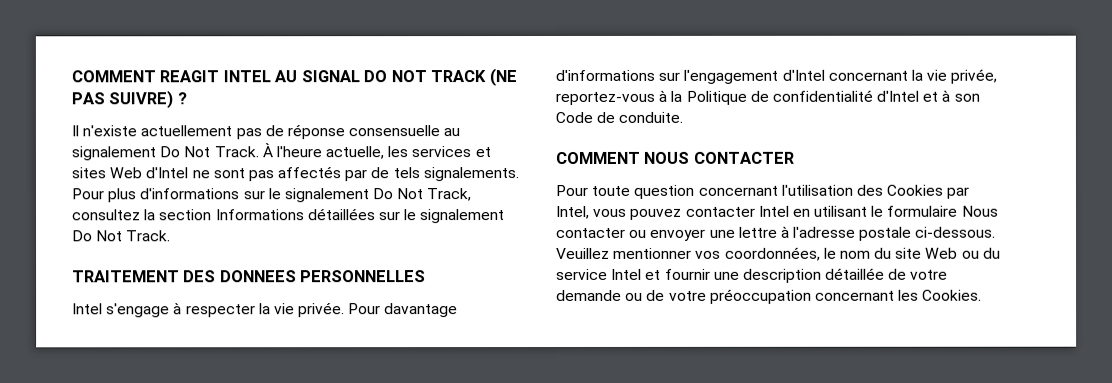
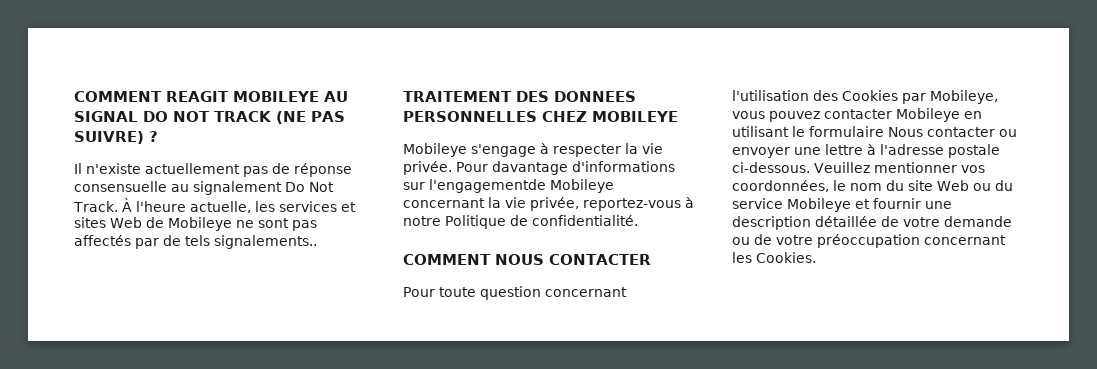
- COMMENT REAGIT INTEL AU SIGNAL DO NOT TRACK (NE PAS SUIVRE) ?
+ COMMENT REAGIT MOBILEYE AU SIGNAL DO NOT TRACK (NE PAS SUIVRE) ?
- À l'heure actuelle, les services et sites Web d'Intel ne sont pas affectés par de tels signalements. Pour plus d'informations sur le signalement Do Not Track, consultez la section Informations détaillées sur le signalement Do Not Track.
+ À l'heure actuelle, les services et sites Web de Mobileye ne sont pas affectés par de tels signalements..
- TRAITEMENT DES DONNEES PERSONNELLES
- Intel s'engage à respecter la vie privée.
+ TRAITEMENT DES DONNEES PERSONNELLES CHEZ MOBILEYE
+ Mobileye s'engage à respecter la vie privée.
- Pour davantage d'informations sur l'engagement d'Intel concernant la vie privée, reportez-vous à la Politique de confidentialité d'Intel et à son Code de conduite.
+ Pour davantage d'informations sur l'engagementde Mobileye concernant la vie privée, reportez-vous à notre Politique de confidentialité.
- Pour toute question concernant l'utilisation des Cookies par Intel, vous pouvez contacter Intel en utilisant le formulaire Nous contacter ou envoyer une lettre à l'adresse postale ci-dessous.
+ Pour toute question concernant l'utilisation des Cookies par Mobileye, vous pouvez contacter Mobileye en utilisant le formulaire Nous contacter ou envoyer une lettre à l'adresse postale ci-dessous.
- Veuillez mentionner vos coordonnées, le nom du site Web ou du service Intel et fournir une description détaillée de votre demande ou de votre préoccupation concernant les Cookies.
+ Veuillez mentionner vos coordonnées, le nom du site Web ou du service Mobileye et fournir une description détaillée de votre demande ou de votre préoccupation concernant les Cookies.

